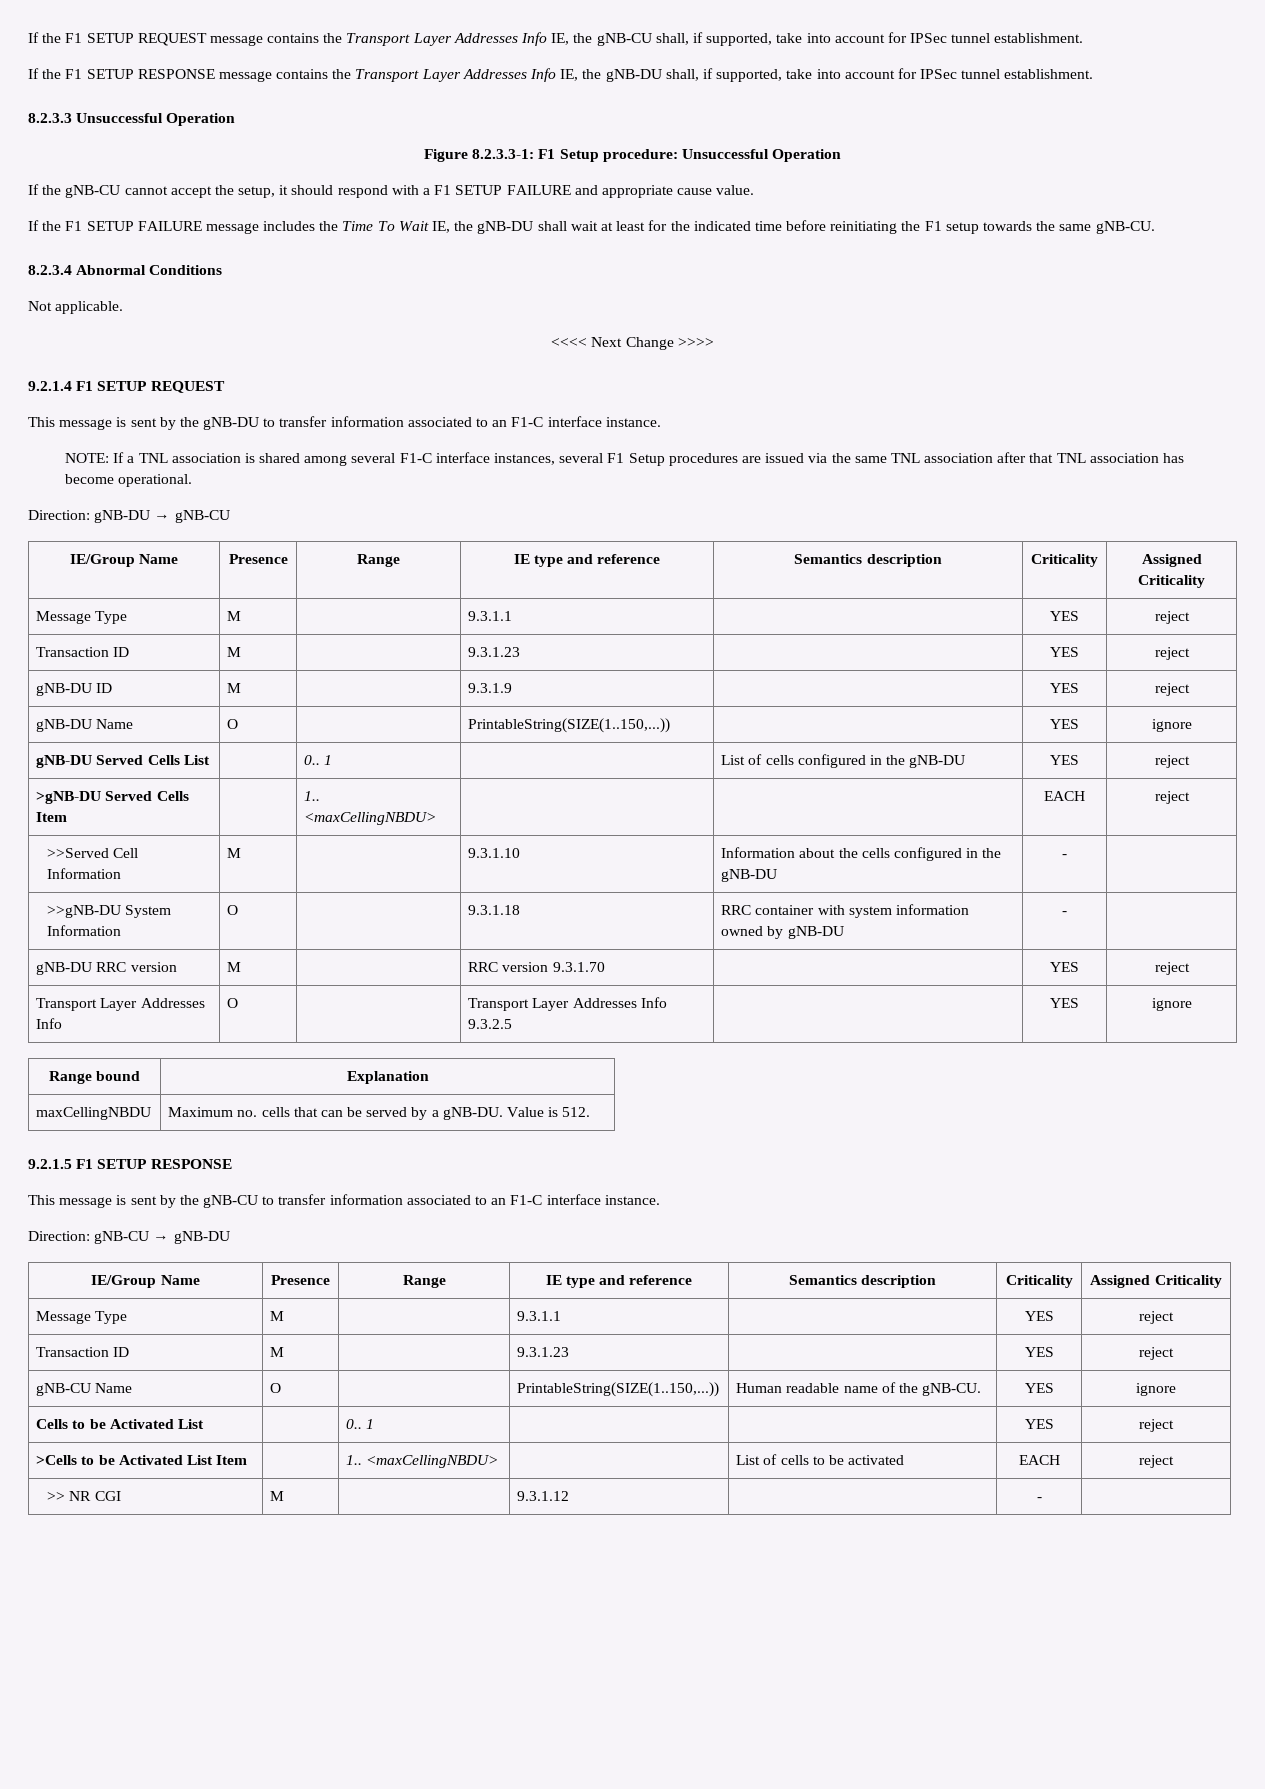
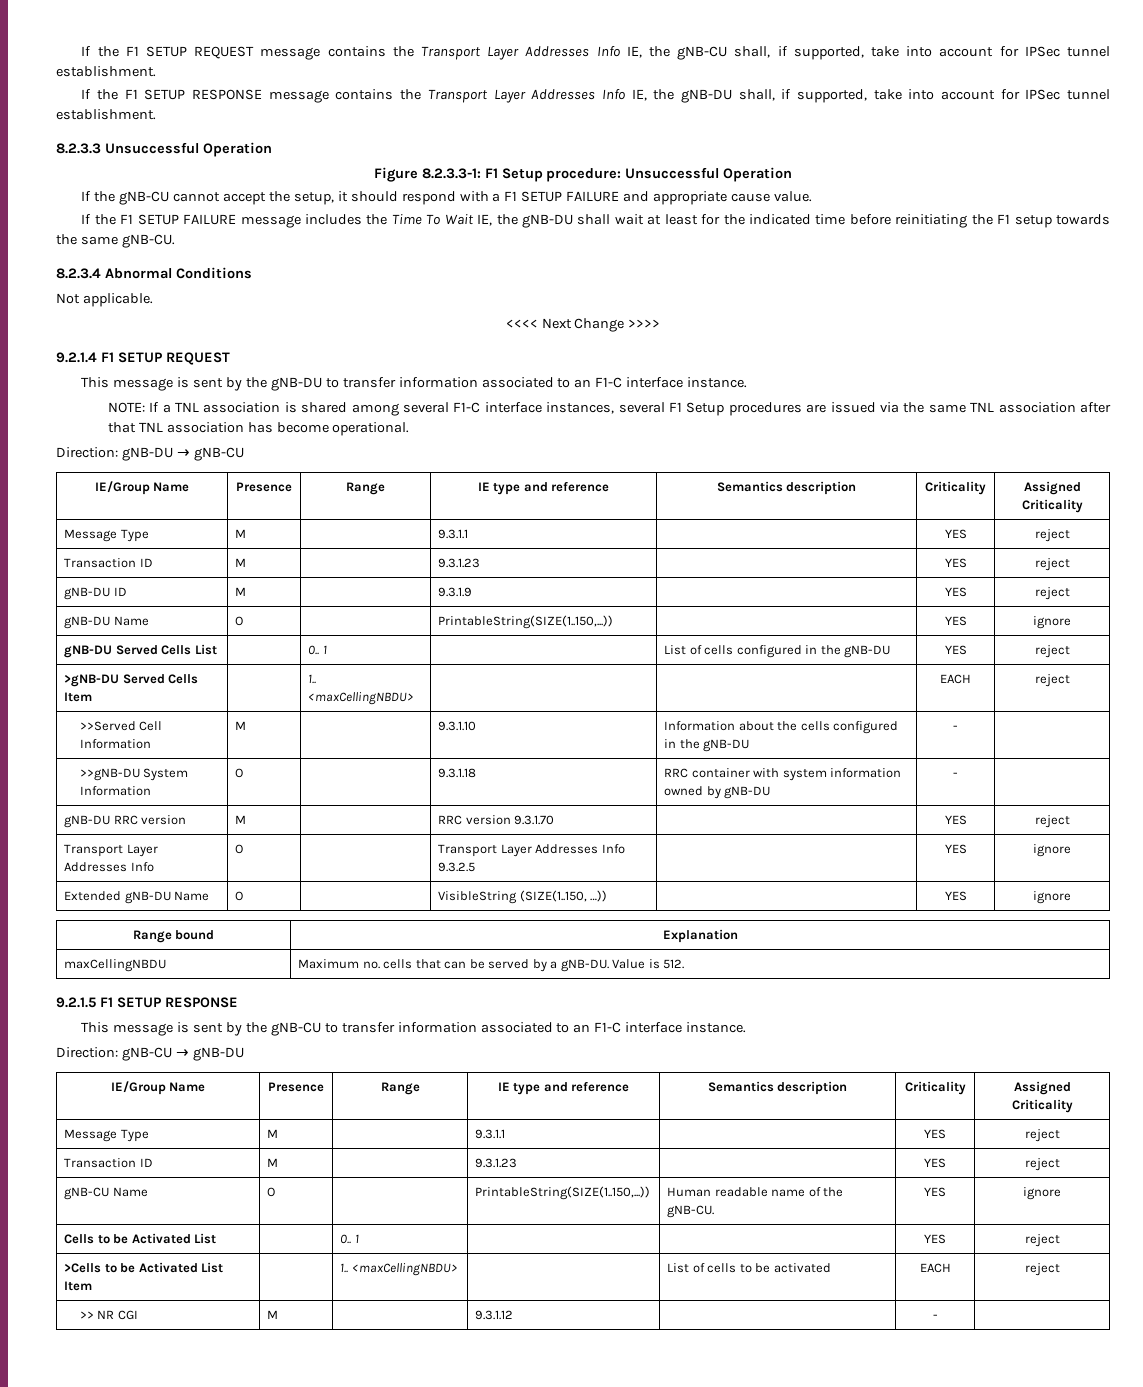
+ Extended gNB-DU Name | O | | VisibleString (SIZE(1..150, …)) | | YES | ignore

